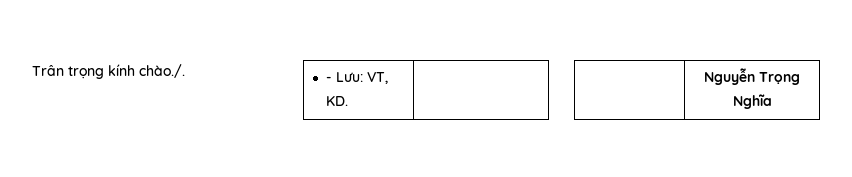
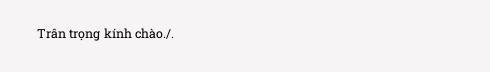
- - Lưu: VT, KD. |
- | Nguyễn Trọng Nghĩa

